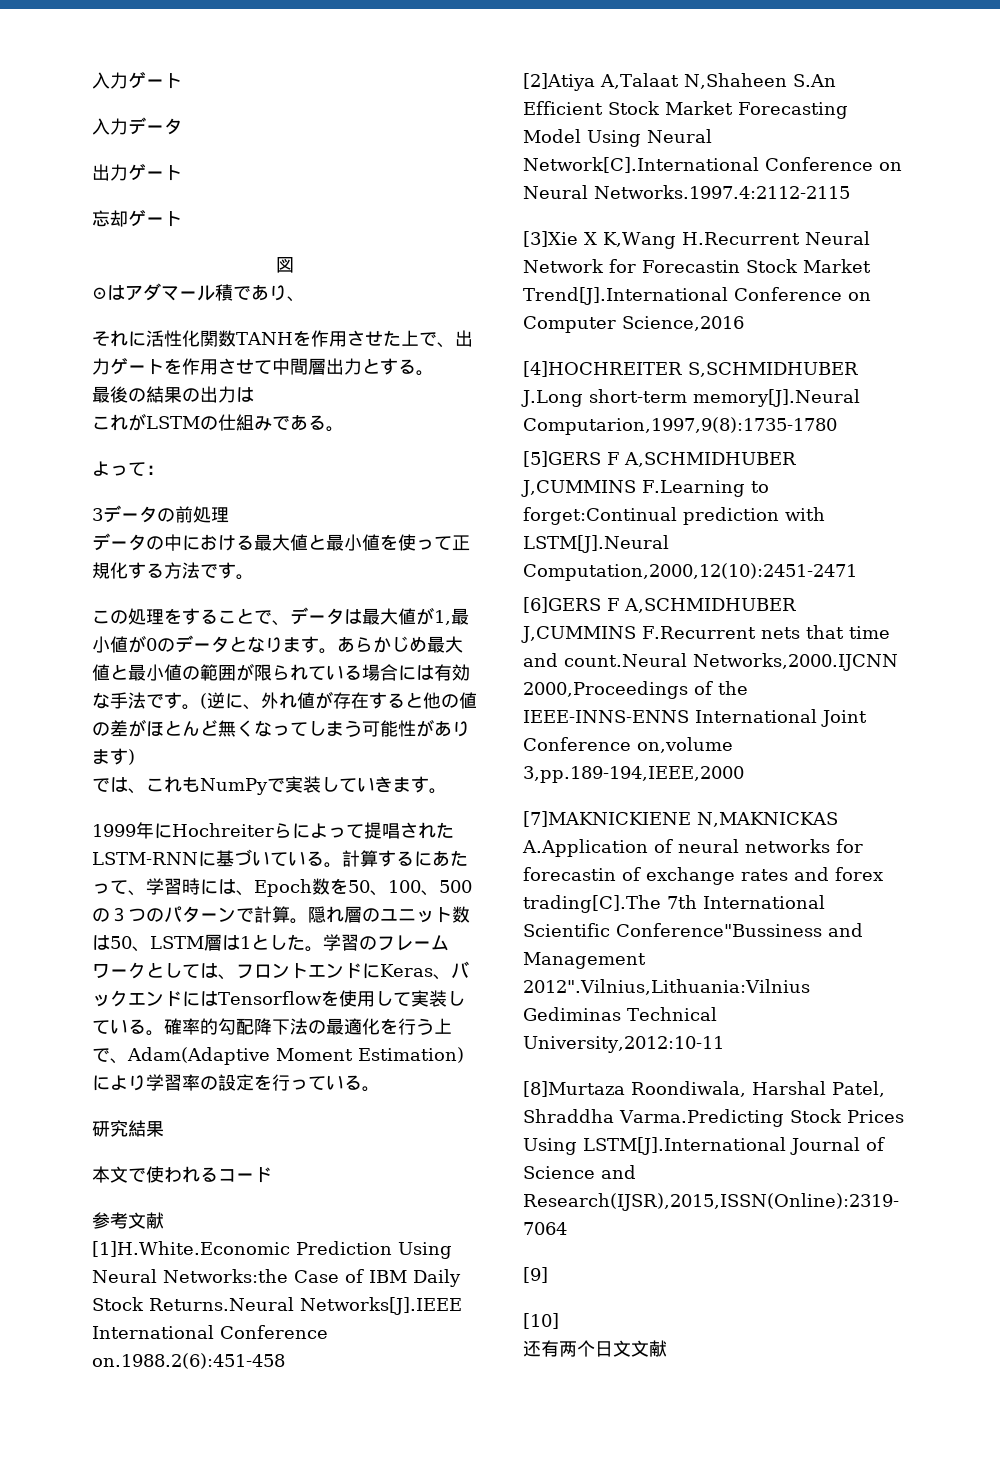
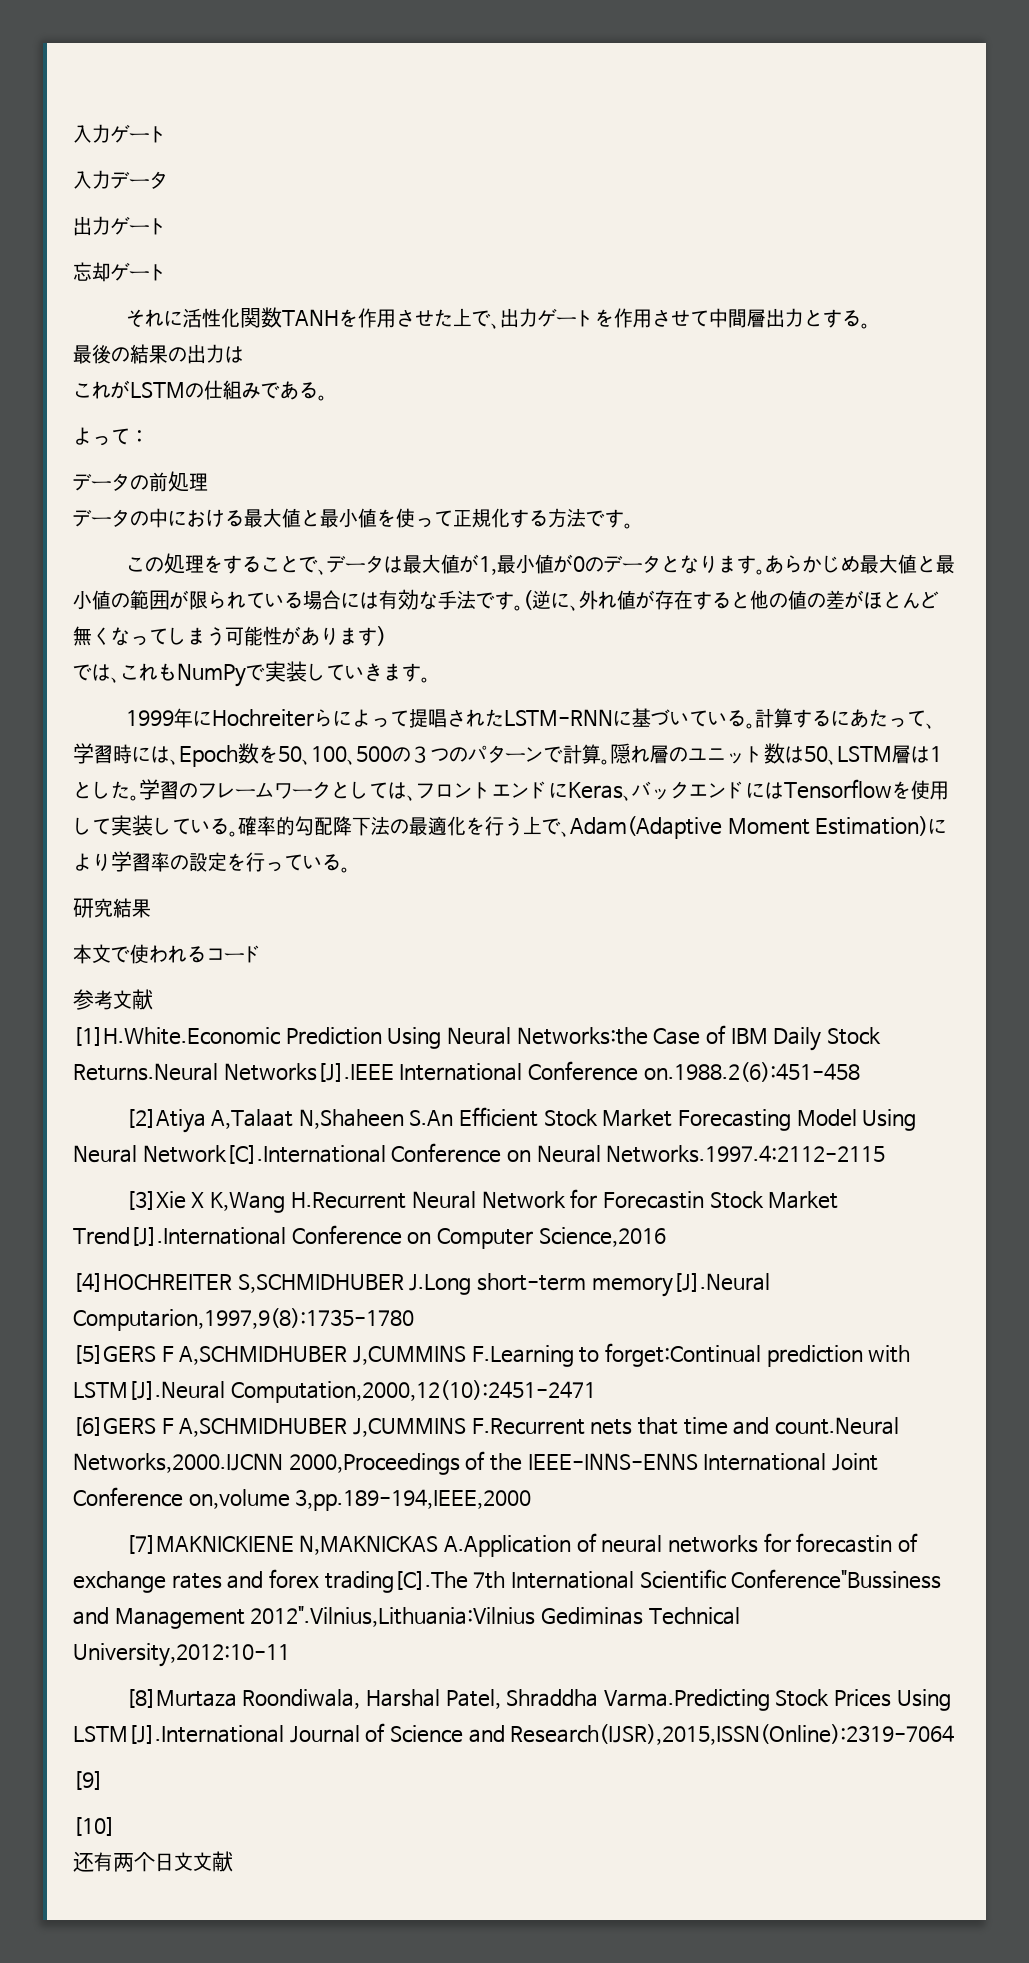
- 図
- ⊙はアダマール積であり、
- 3データの前処理
+ データの前処理

